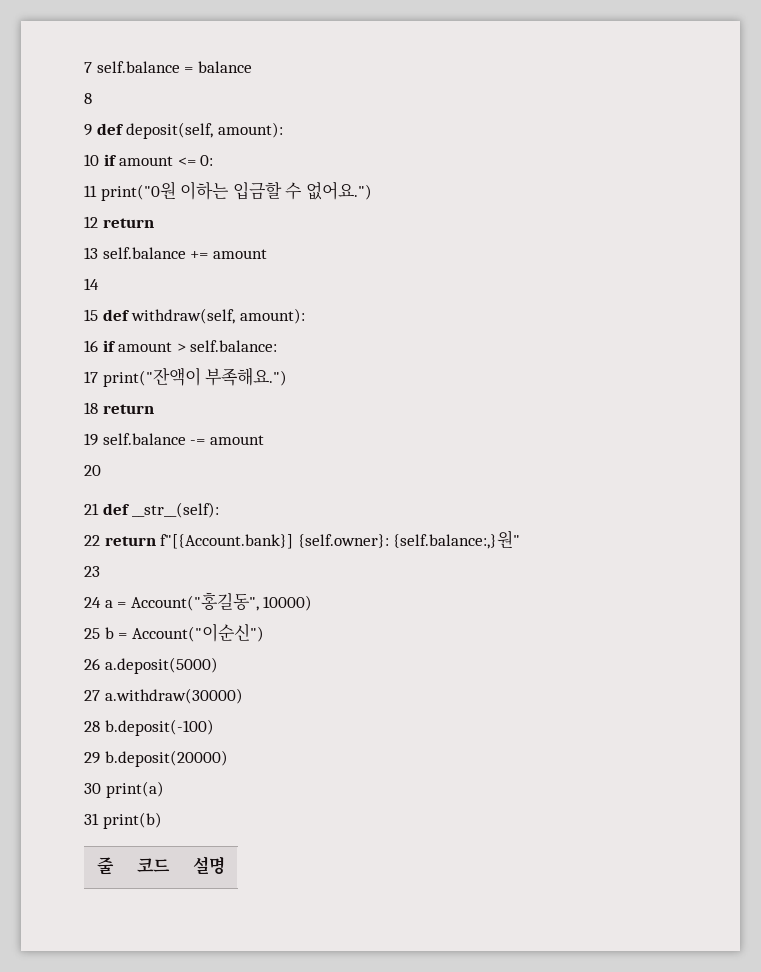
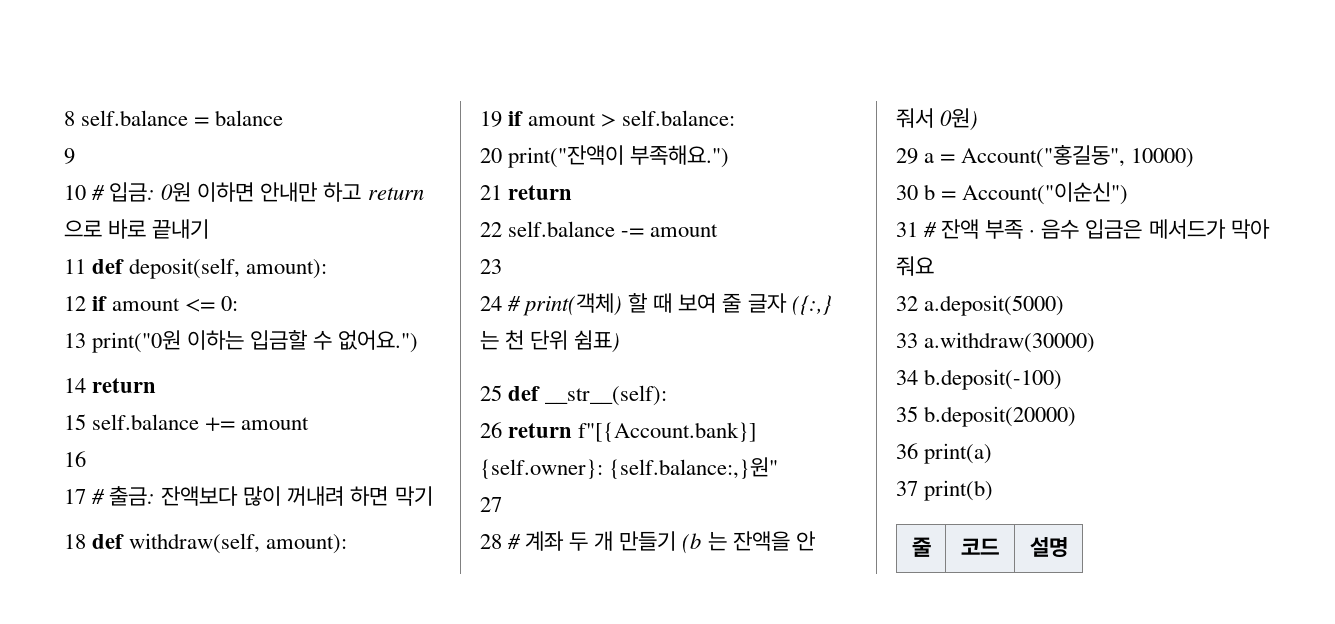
- 7 self.balance = balance
+ 8 self.balance = balance
- 8
- 9 def deposit(self, amount):
+ 9
+ 10 # 입금: 0원 이하면 안내만 하고 return 으로 바로 끝내기
+ 11 def deposit(self, amount):
- 10 if amount <= 0:
+ 12 if amount <= 0:
- 11 print("0원 이하는 입금할 수 없어요.")
+ 13 print("0원 이하는 입금할 수 없어요.")
- 12 return
- 13 self.balance += amount
+ 14 return
+ 15 self.balance += amount
- 14
- 15 def withdraw(self, amount):
+ 16
+ 17 # 출금: 잔액보다 많이 꺼내려 하면 막기
+ 18 def withdraw(self, amount):
- 16 if amount > self.balance:
+ 19 if amount > self.balance:
- 17 print("잔액이 부족해요.")
+ 20 print("잔액이 부족해요.")
- 18 return
- 19 self.balance -= amount
+ 21 return
+ 22 self.balance -= amount
- 20
- 21 def __str__(self):
+ 23
+ 24 # print(객체) 할 때 보여 줄 글자 ({:,} 는 천 단위 쉼표)
+ 25 def __str__(self):
- 22 return f"[{Account.bank}] {self.owner}: {self.balance:,}원"
+ 26 return f"[{Account.bank}] {self.owner}: {self.balance:,}원"
- 23
- 24 a = Account("홍길동", 10000)
+ 27
+ 28 # 계좌 두 개 만들기 (b 는 잔액을 안 줘서 0원)
+ 29 a = Account("홍길동", 10000)
- 25 b = Account("이순신")
+ 30 b = Account("이순신")
- 26 a.deposit(5000)
+ 31 # 잔액 부족 · 음수 입금은 메서드가 막아 줘요
+ 32 a.deposit(5000)
- 27 a.withdraw(30000)
+ 33 a.withdraw(30000)
- 28 b.deposit(-100)
+ 34 b.deposit(-100)
- 29 b.deposit(20000)
+ 35 b.deposit(20000)
- 30 print(a)
+ 36 print(a)
- 31 print(b)
+ 37 print(b)

